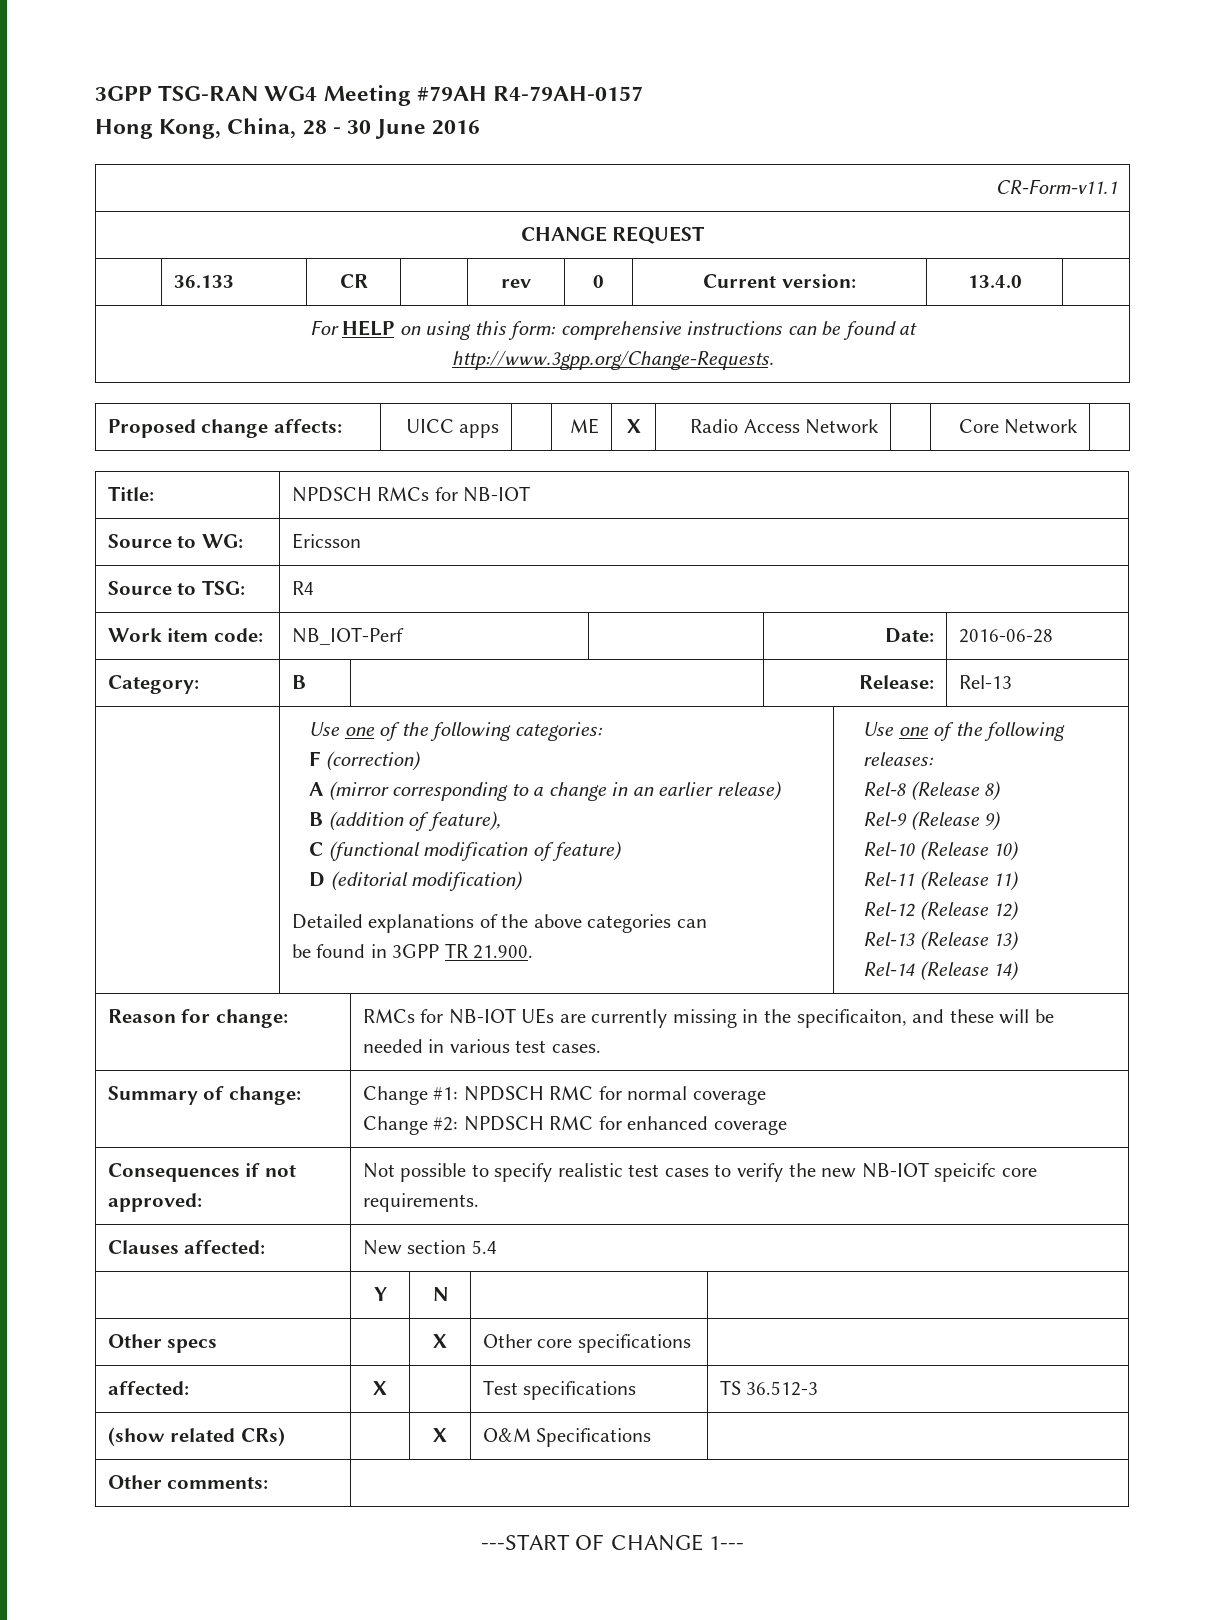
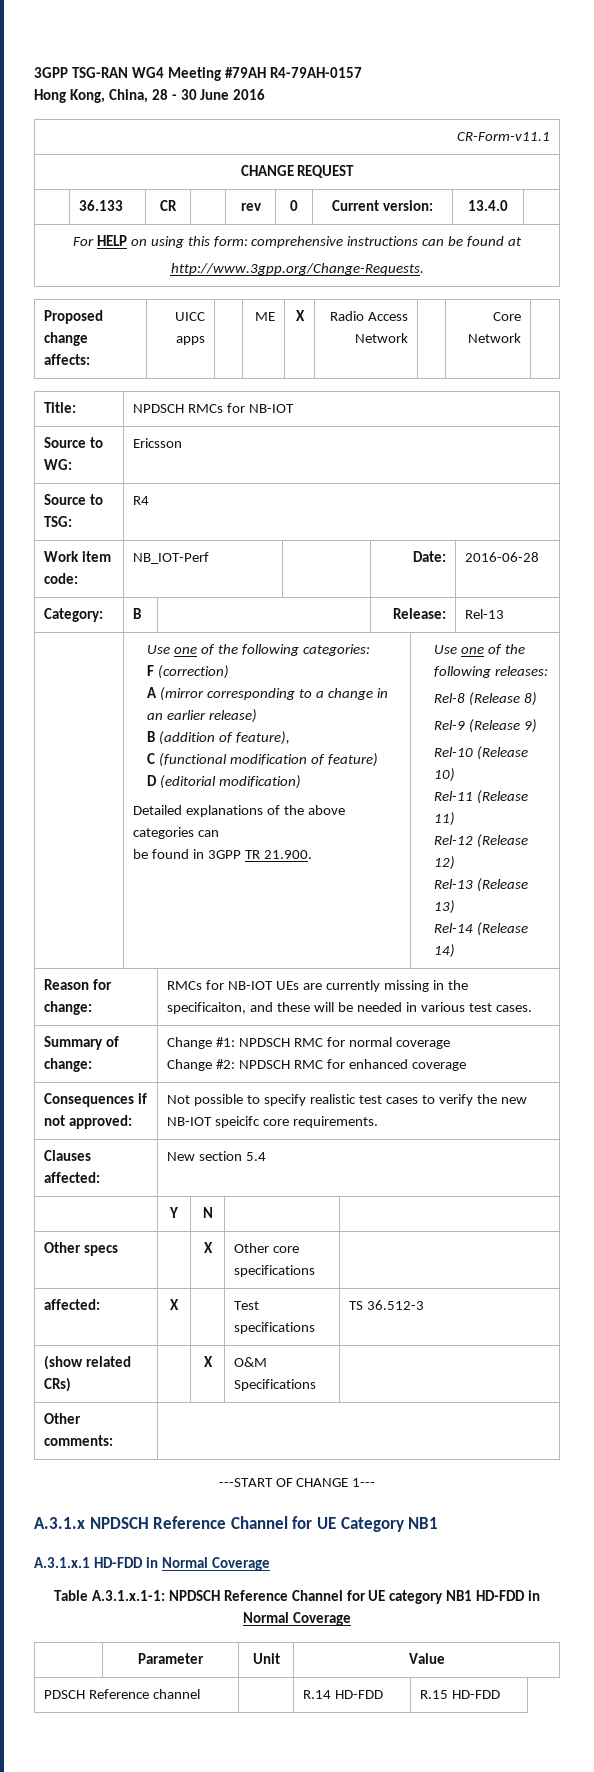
+ A.3.1.x NPDSCH Reference Channel for UE Category NB1
+ A.3.1.x.1 HD-FDD in Normal Coverage
+ Table A.3.1.x.1-1: NPDSCH Reference Channel for UE category NB1 HD-FDD in Normal Coverage
+ | Parameter | Unit | Value
+ PDSCH Reference channel | | R.14 HD-FDD | R.15 HD-FDD

